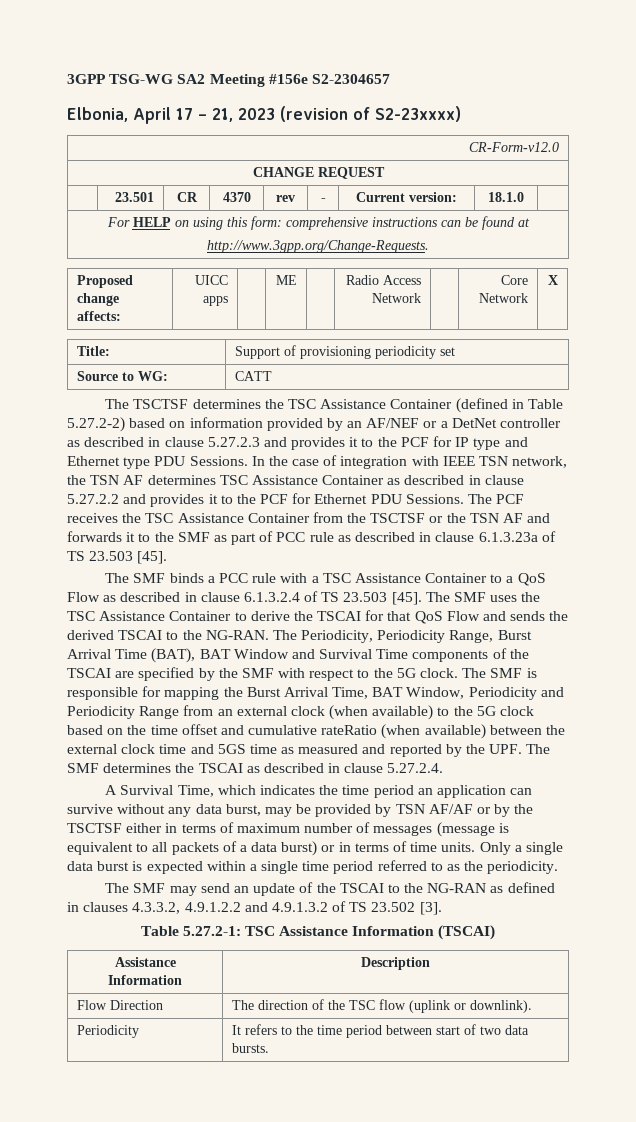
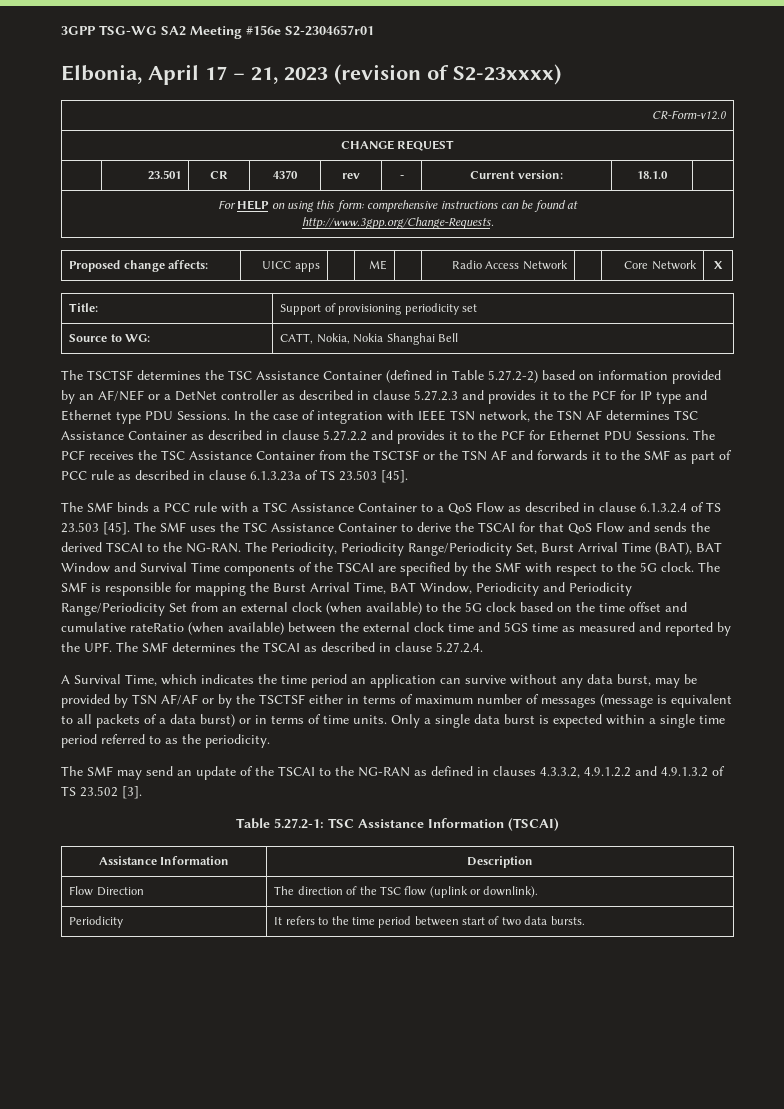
- 3GPP TSG-WG SA2 Meeting #156e S2-2304657
+ 3GPP TSG-WG SA2 Meeting #156e S2-2304657r01
- Source to WG: | CATT
+ Source to WG: | CATT, Nokia, Nokia Shanghai Bell
- The Periodicity, Periodicity Range, Burst Arrival Time (BAT), BAT Window and Survival Time components of the TSCAI are specified by the SMF with respect to the 5G clock.
+ The Periodicity, Periodicity Range/Periodicity Set, Burst Arrival Time (BAT), BAT Window and Survival Time components of the TSCAI are specified by the SMF with respect to the 5G clock.
- The SMF is responsible for mapping the Burst Arrival Time, BAT Window, Periodicity and Periodicity Range from an external clock (when available) to the 5G clock based on the time offset and cumulative rateRatio (when available) between the external clock time and 5GS time as measured and reported by the UPF. The SMF determines the TSCAI as described in clause 5.27.2.4.
+ The SMF is responsible for mapping the Burst Arrival Time, BAT Window, Periodicity and Periodicity Range/Periodicity Set from an external clock (when available) to the 5G clock based on the time offset and cumulative rateRatio (when available) between the external clock time and 5GS time as measured and reported by the UPF. The SMF determines the TSCAI as described in clause 5.27.2.4.

